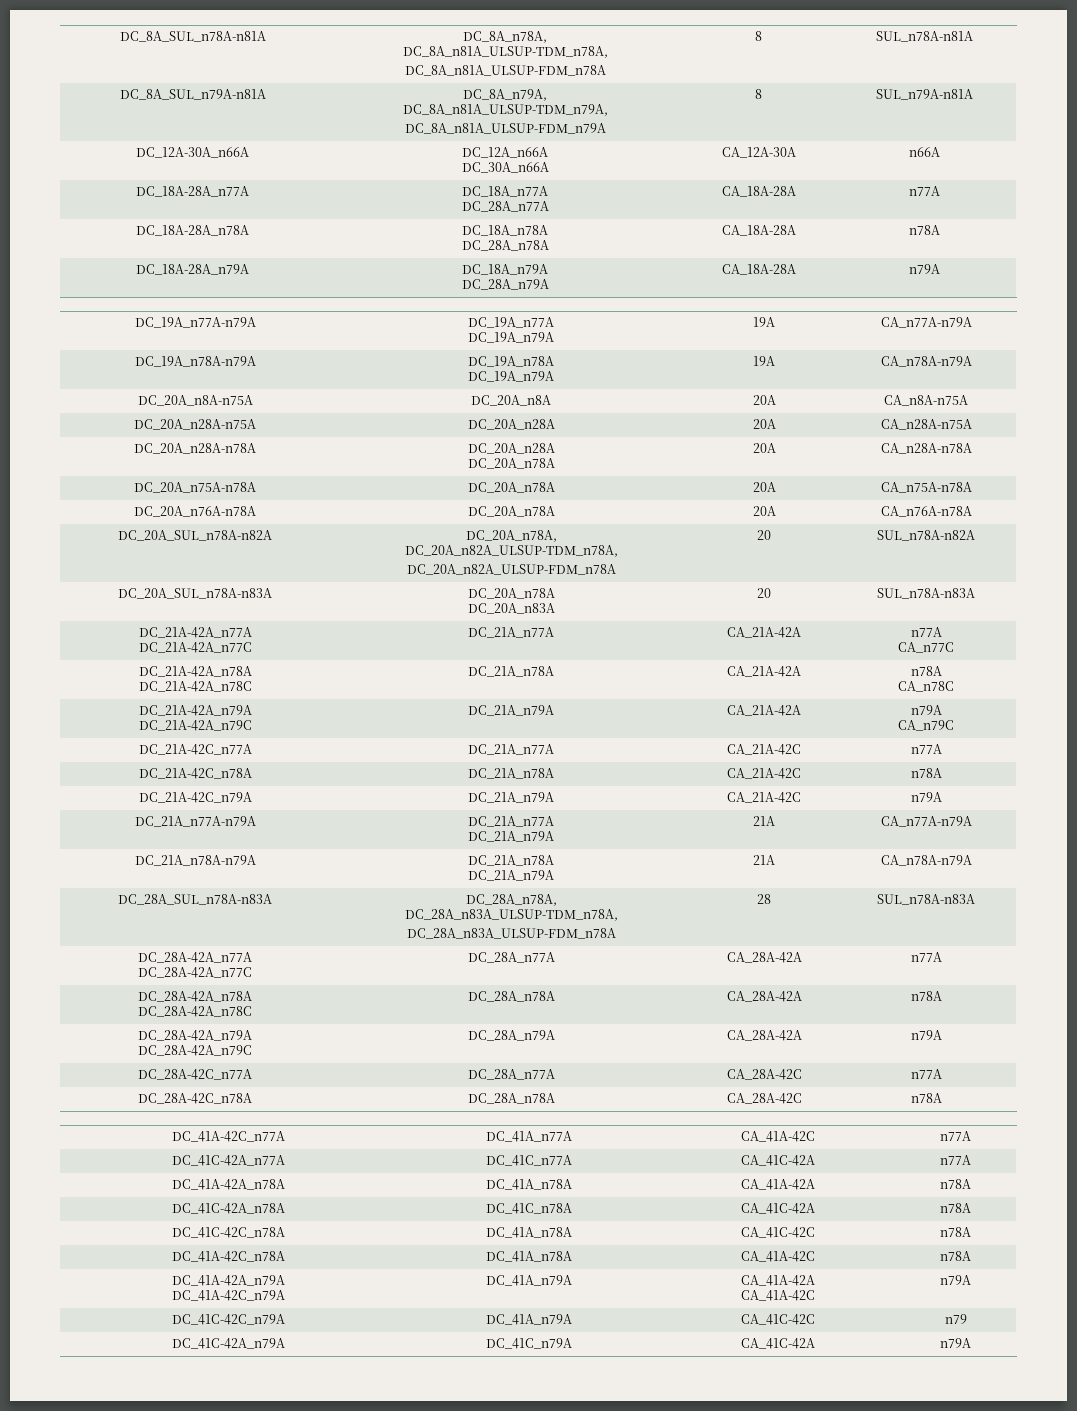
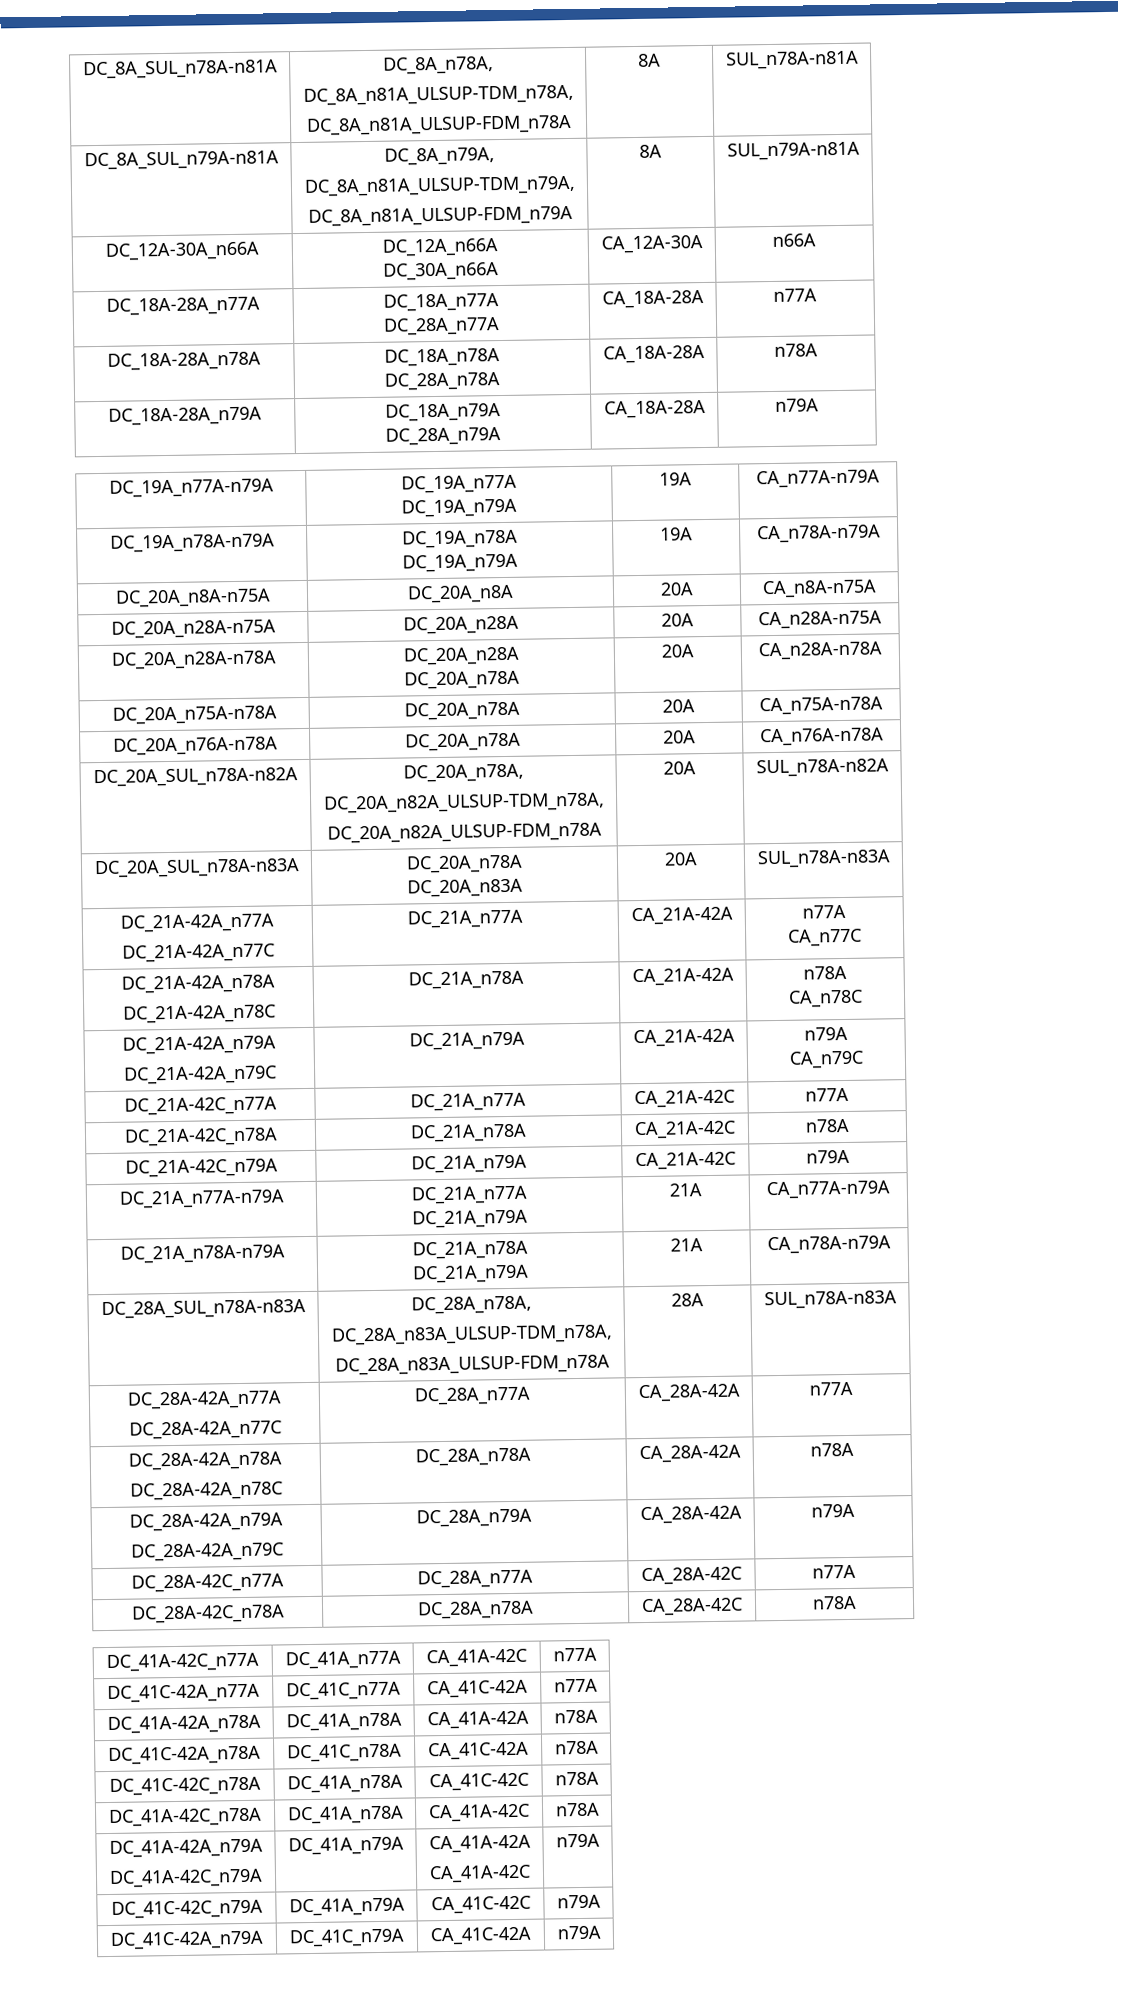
  DC_8A_SUL_n78A-n81A | DC_8A_n78A,
  DC_8A_n81A_ULSUP-TDM_n78A,
- DC_8A_n81A_ULSUP-FDM_n78A | 8 | SUL_n78A-n81A
+ DC_8A_n81A_ULSUP-FDM_n78A | 8A | SUL_n78A-n81A
  DC_8A_SUL_n79A-n81A | DC_8A_n79A,
  DC_8A_n81A_ULSUP-TDM_n79A,
- DC_8A_n81A_ULSUP-FDM_n79A | 8 | SUL_n79A-n81A
+ DC_8A_n81A_ULSUP-FDM_n79A | 8A | SUL_n79A-n81A
  DC_20A_SUL_n78A-n82A | DC_20A_n78A,
  DC_20A_n82A_ULSUP-TDM_n78A,
- DC_20A_n82A_ULSUP-FDM_n78A | 20 | SUL_n78A-n82A
+ DC_20A_n82A_ULSUP-FDM_n78A | 20A | SUL_n78A-n82A
  DC_20A_SUL_n78A-n83A | DC_20A_n78A
- DC_20A_n83A | 20 | SUL_n78A-n83A
+ DC_20A_n83A | 20A | SUL_n78A-n83A
  DC_28A_SUL_n78A-n83A | DC_28A_n78A,
  DC_28A_n83A_ULSUP-TDM_n78A,
- DC_28A_n83A_ULSUP-FDM_n78A | 28 | SUL_n78A-n83A
+ DC_28A_n83A_ULSUP-FDM_n78A | 28A | SUL_n78A-n83A
- DC_41C-42C_n79A | DC_41A_n79A | CA_41C-42C | n79
+ DC_41C-42C_n79A | DC_41A_n79A | CA_41C-42C | n79A

